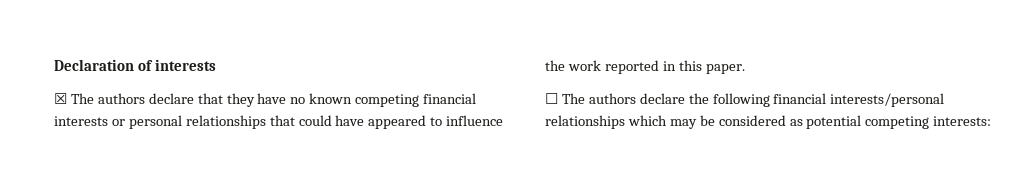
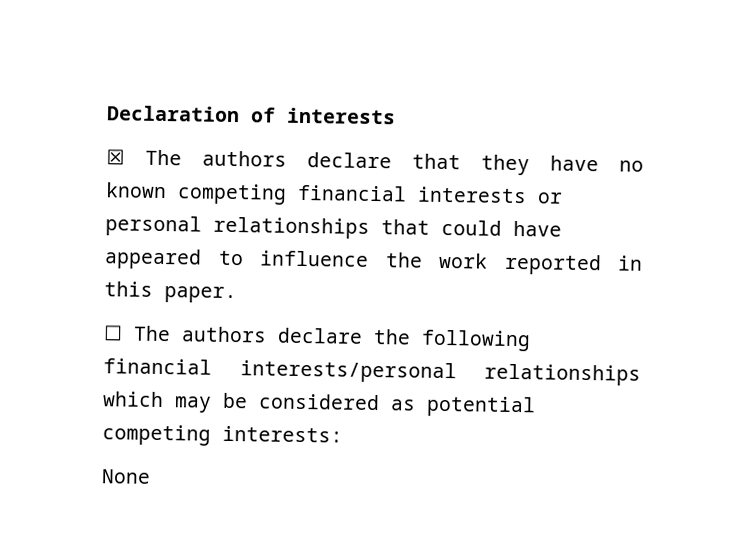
+ None

